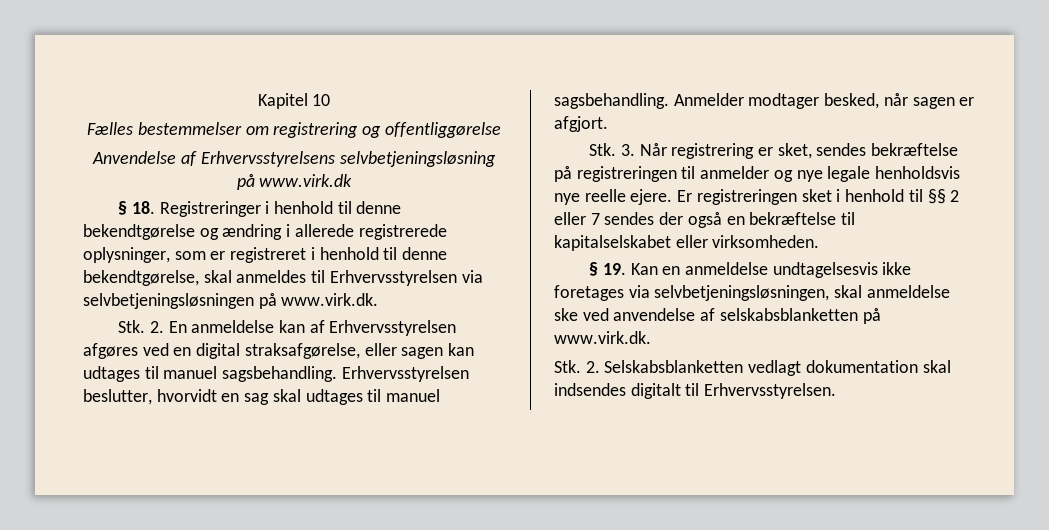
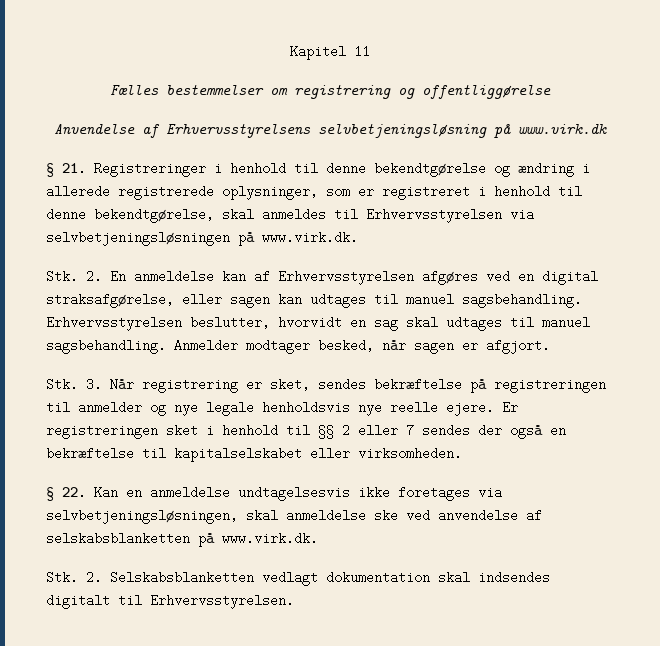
- Kapitel 10
+ Kapitel 11
- § 18. Registreringer i henhold til denne bekendtgørelse og ændring i allerede registrerede oplysninger, som er registreret i henhold til denne bekendtgørelse, skal anmeldes til Erhvervsstyrelsen via selvbetjeningsløsningen på www.virk.dk.
+ § 21. Registreringer i henhold til denne bekendtgørelse og ændring i allerede registrerede oplysninger, som er registreret i henhold til denne bekendtgørelse, skal anmeldes til Erhvervsstyrelsen via selvbetjeningsløsningen på www.virk.dk.
- § 19. Kan en anmeldelse undtagelsesvis ikke foretages via selvbetjeningsløsningen, skal anmeldelse ske ved anvendelse af selskabsblanketten på www.virk.dk.
+ § 22. Kan en anmeldelse undtagelsesvis ikke foretages via selvbetjeningsløsningen, skal anmeldelse ske ved anvendelse af selskabsblanketten på www.virk.dk.

